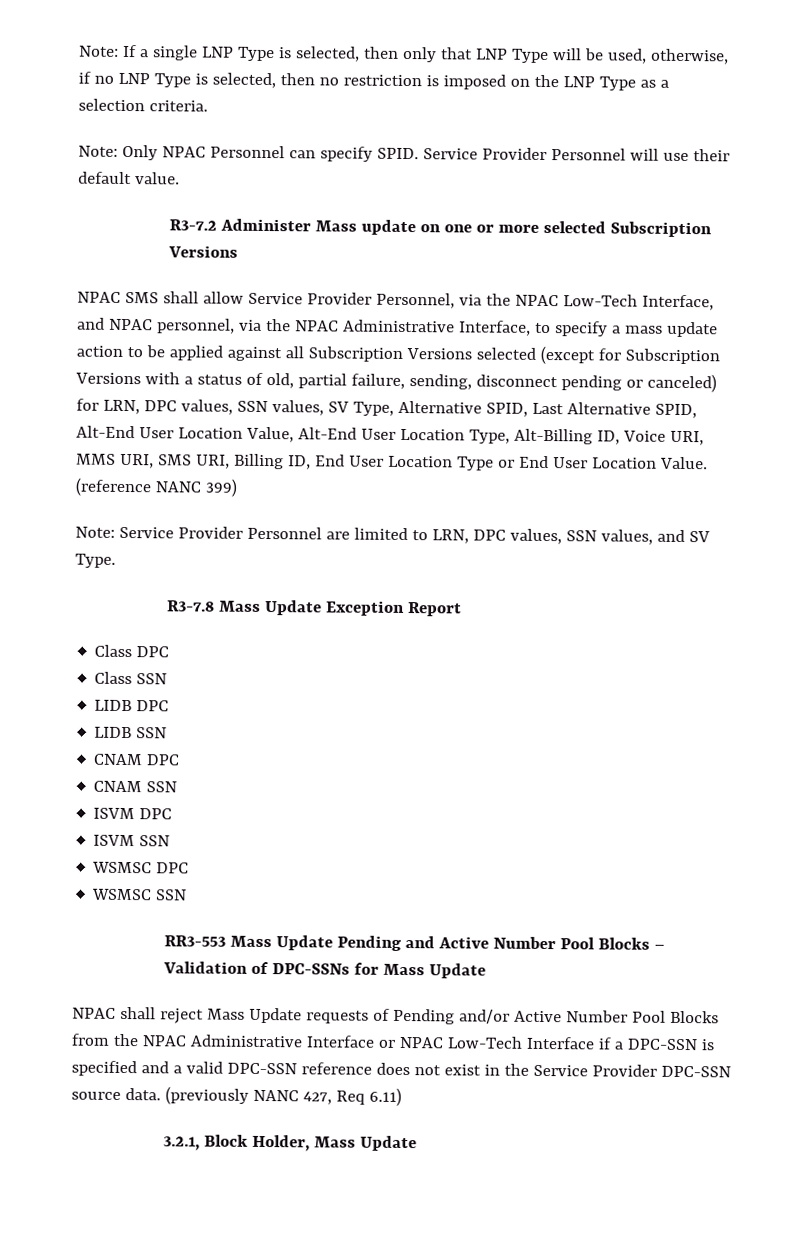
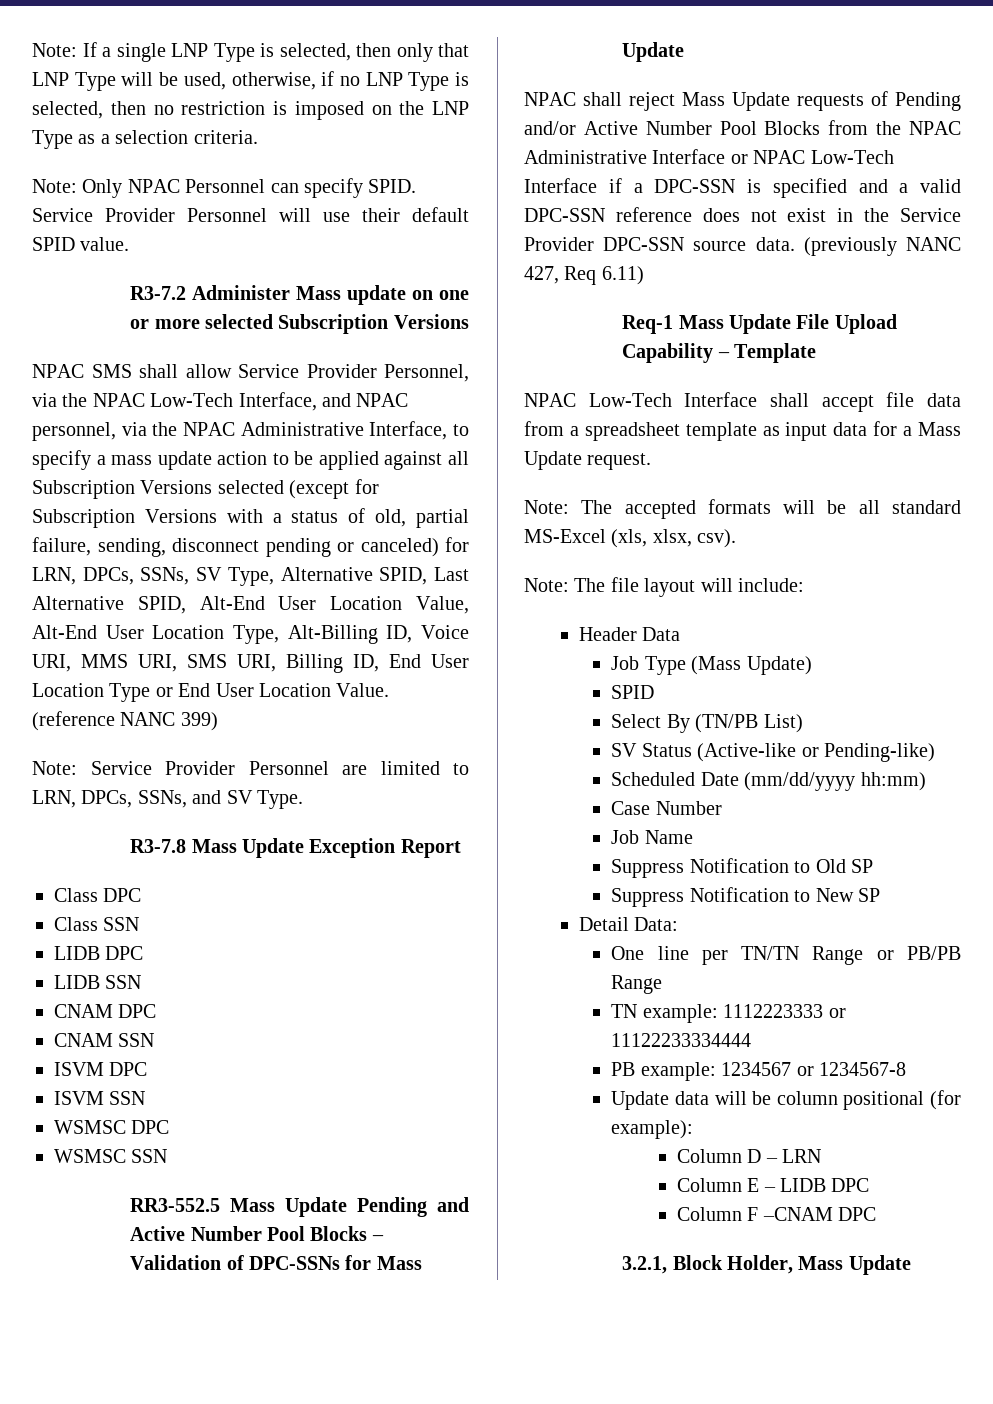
- Service Provider Personnel will use their default value.
+ Service Provider Personnel will use their default SPID value.
- NPAC SMS shall allow Service Provider Personnel, via the NPAC Low-Tech Interface, and NPAC personnel, via the NPAC Administrative Interface, to specify a mass update action to be applied against all Subscription Versions selected (except for Subscription Versions with a status of old, partial failure, sending, disconnect pending or canceled) for LRN, DPC values, SSN values, SV Type, Alternative SPID, Last Alternative SPID, Alt-End User Location Value, Alt-End User Location Type, Alt-Billing ID, Voice URI, MMS URI, SMS URI, Billing ID, End User Location Type or End User Location Value.
+ NPAC SMS shall allow Service Provider Personnel, via the NPAC Low-Tech Interface, and NPAC personnel, via the NPAC Administrative Interface, to specify a mass update action to be applied against all Subscription Versions selected (except for Subscription Versions with a status of old, partial failure, sending, disconnect pending or canceled) for LRN, DPCs, SSNs, SV Type, Alternative SPID, Last Alternative SPID, Alt-End User Location Value, Alt-End User Location Type, Alt-Billing ID, Voice URI, MMS URI, SMS URI, Billing ID, End User Location Type or End User Location Value.
- Note: Service Provider Personnel are limited to LRN, DPC values, SSN values, and SV Type.
+ Note: Service Provider Personnel are limited to LRN, DPCs, SSNs, and SV Type.
- RR3-553 Mass Update Pending and Active Number Pool Blocks – Validation of DPC-SSNs for Mass Update
+ RR3-552.5 Mass Update Pending and Active Number Pool Blocks – Validation of DPC-SSNs for Mass Update
+ Req-1 Mass Update File Upload Capability – Template
+ NPAC Low-Tech Interface shall accept file data from a spreadsheet template as input data for a Mass Update request.
+ Note: The accepted formats will be all standard MS-Excel (xls, xlsx, csv).
+ Note: The file layout will include:
+ Header Data
+ Job Type (Mass Update)
+ SPID
+ Select By (TN/PB List)
+ SV Status (Active-like or Pending-like)
+ Scheduled Date (mm/dd/yyyy hh:mm)
+ Case Number
+ Job Name
+ Suppress Notification to Old SP
+ Suppress Notification to New SP
+ Detail Data:
+ One line per TN/TN Range or PB/PB Range
+ TN example: 1112223333 or 11122233334444
+ PB example: 1234567 or 1234567-8
+ Update data will be column positional (for example):
+ Column D – LRN
+ Column E – LIDB DPC
+ Column F –CNAM DPC

